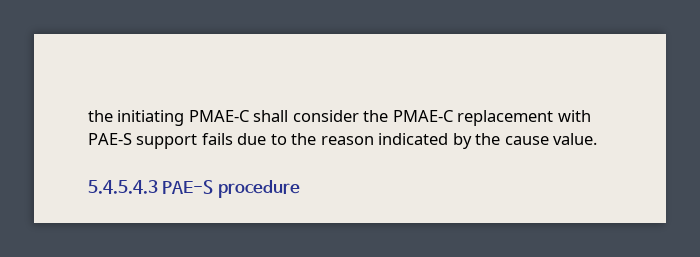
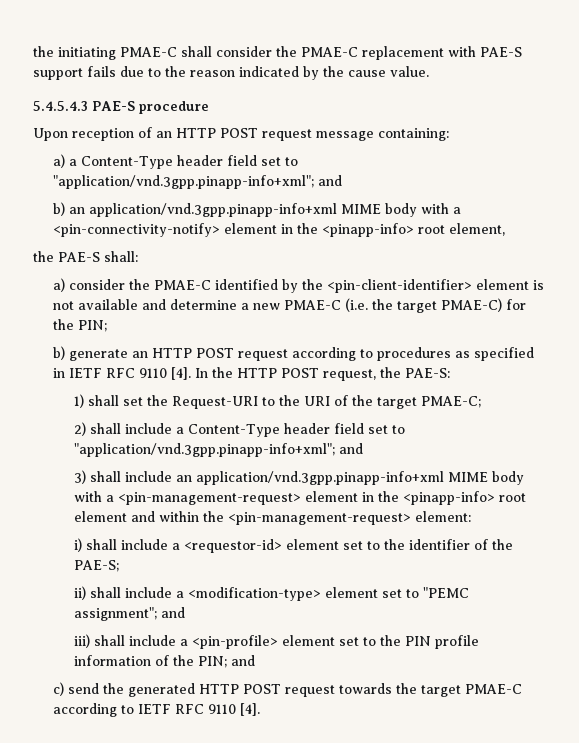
+ Upon reception of an HTTP POST request message containing:
+ a) a Content-Type header field set to "application/vnd.3gpp.pinapp-info+xml"; and
+ b) an application/vnd.3gpp.pinapp-info+xml MIME body with a <pin-connectivity-notify> element in the <pinapp-info> root element,
+ the PAE-S shall:
+ a) consider the PMAE-C identified by the <pin-client-identifier> element is not available and determine a new PMAE-C (i.e. the target PMAE-C) for the PIN;
+ b) generate an HTTP POST request according to procedures as specified in IETF RFC 9110 [4]. In the HTTP POST request, the PAE-S:
+ 1) shall set the Request-URI to the URI of the target PMAE-C;
+ 2) shall include a Content-Type header field set to "application/vnd.3gpp.pinapp-info+xml"; and
+ 3) shall include an application/vnd.3gpp.pinapp-info+xml MIME body with a <pin-management-request> element in the <pinapp-info> root element and within the <pin-management-request> element:
+ i) shall include a <requestor-id> element set to the identifier of the PAE-S;
+ ii) shall include a <modification-type> element set to "PEMC assignment"; and
+ iii) shall include a <pin-profile> element set to the PIN profile information of the PIN; and
+ c) send the generated HTTP POST request towards the target PMAE-C according to IETF RFC 9110 [4].

